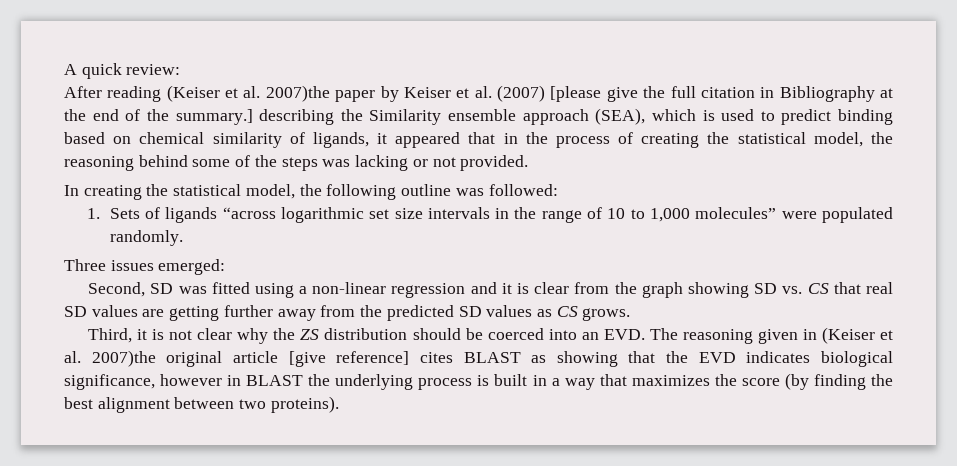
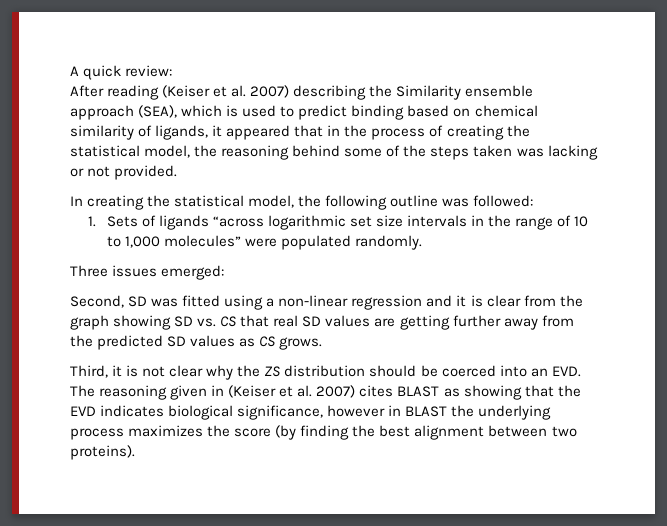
- After reading (Keiser et al. 2007)the paper by Keiser et al. (2007) [please give the full citation in Bibliography at the end of the summary.] describing the Similarity ensemble approach (SEA), which is used to predict binding based on chemical similarity of ligands, it appeared that in the process of creating the statistical model, the reasoning behind some of the steps was lacking or not provided.
+ After reading (Keiser et al. 2007) describing the Similarity ensemble approach (SEA), which is used to predict binding based on chemical similarity of ligands, it appeared that in the process of creating the statistical model, the reasoning behind some of the steps taken was lacking or not provided.
- Third, it is not clear why the ZS distribution should be coerced into an EVD. The reasoning given in (Keiser et al. 2007)the original article [give reference] cites BLAST as showing that the EVD indicates biological significance, however in BLAST the underlying process is built in a way that maximizes the score (by finding the best alignment between two proteins).
+ Third, it is not clear why the ZS distribution should be coerced into an EVD. The reasoning given in (Keiser et al. 2007) cites BLAST as showing that the EVD indicates biological significance, however in BLAST the underlying process maximizes the score (by finding the best alignment between two proteins).

